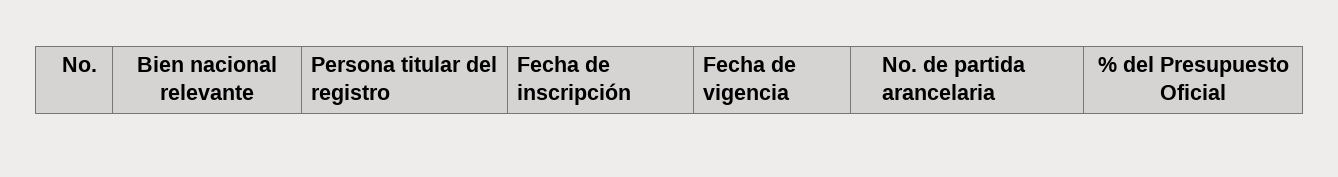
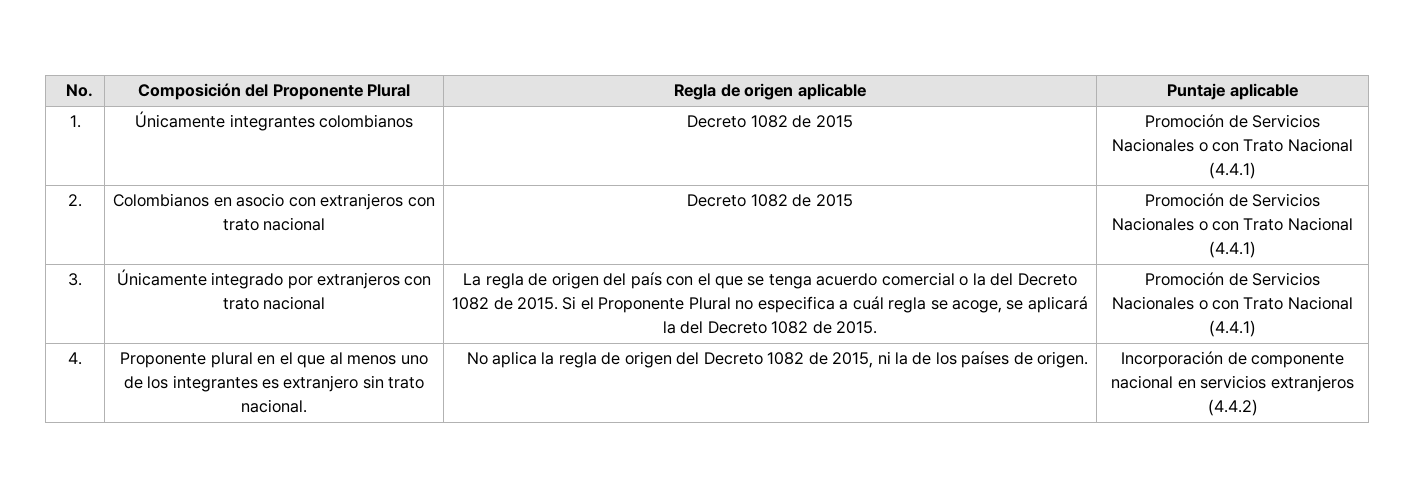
- No. | Bien nacional relevante | Persona titular del registro | Fecha de inscripción | Fecha de vigencia | No. de partida arancelaria | % del Presupuesto Oficial
+ No. | Composición del Proponente Plural | Regla de origen aplicable | Puntaje aplicable
+ 1. | Únicamente integrantes colombianos | Decreto 1082 de 2015 | Promoción de Servicios Nacionales o con Trato Nacional (4.4.1)
+ 2. | Colombianos en asocio con extranjeros con trato nacional | Decreto 1082 de 2015 | Promoción de Servicios Nacionales o con Trato Nacional (4.4.1)
+ 3. | Únicamente integrado por extranjeros con trato nacional | La regla de origen del país con el que se tenga acuerdo comercial o la del Decreto 1082 de 2015. Si el Proponente Plural no especifica a cuál regla se acoge, se aplicará la del Decreto 1082 de 2015. | Promoción de Servicios Nacionales o con Trato Nacional (4.4.1)
+ 4. | Proponente plural en el que al menos uno de los integrantes es extranjero sin trato nacional. | No aplica la regla de origen del Decreto 1082 de 2015, ni la de los países de origen. | Incorporación de componente nacional en servicios extranjeros (4.4.2)

